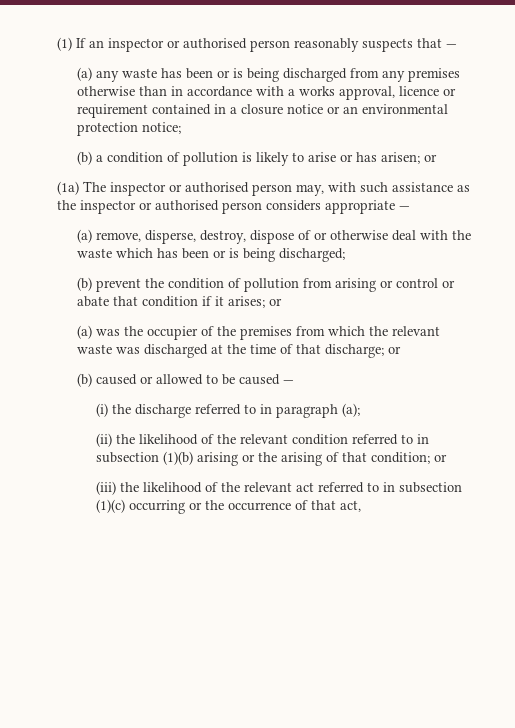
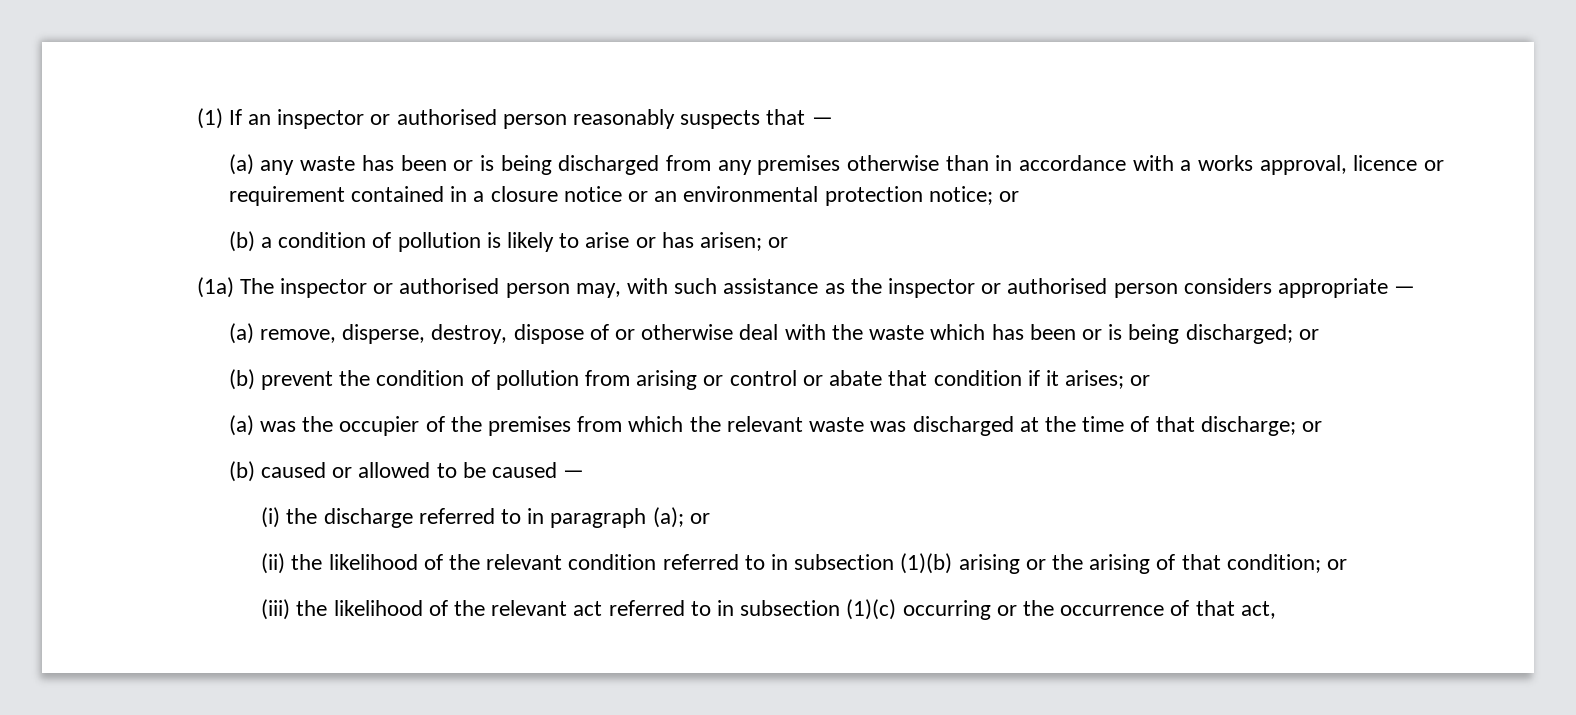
- (a) any waste has been or is being discharged from any premises otherwise than in accordance with a works approval, licence or requirement contained in a closure notice or an environmental protection notice;
+ (a) any waste has been or is being discharged from any premises otherwise than in accordance with a works approval, licence or requirement contained in a closure notice or an environmental protection notice; or
- (a) remove, disperse, destroy, dispose of or otherwise deal with the waste which has been or is being discharged;
+ (a) remove, disperse, destroy, dispose of or otherwise deal with the waste which has been or is being discharged; or
- (i) the discharge referred to in paragraph (a);
+ (i) the discharge referred to in paragraph (a); or

